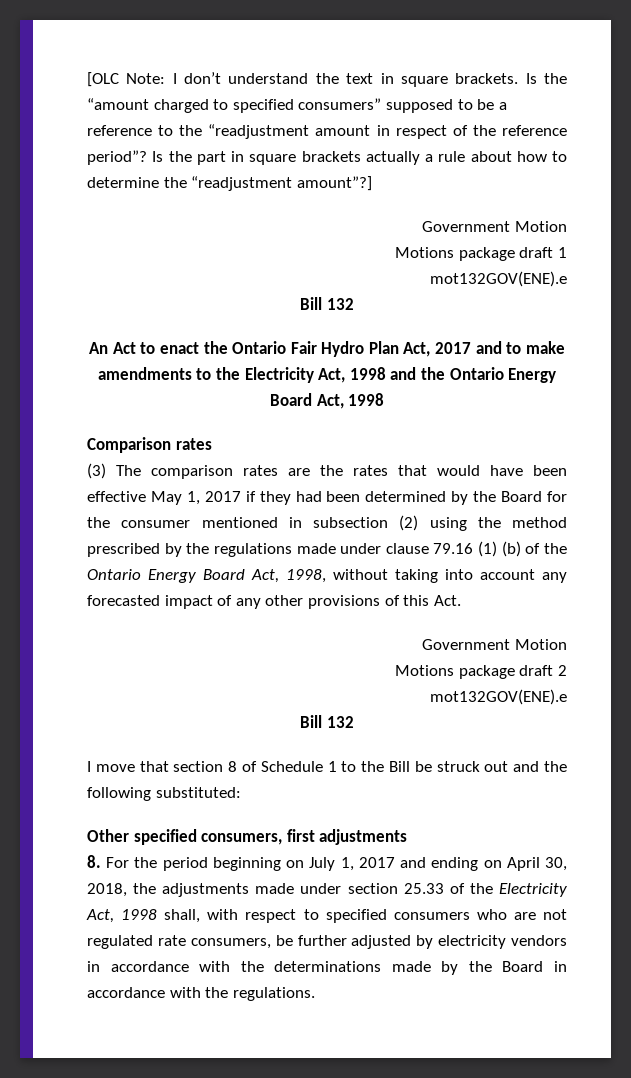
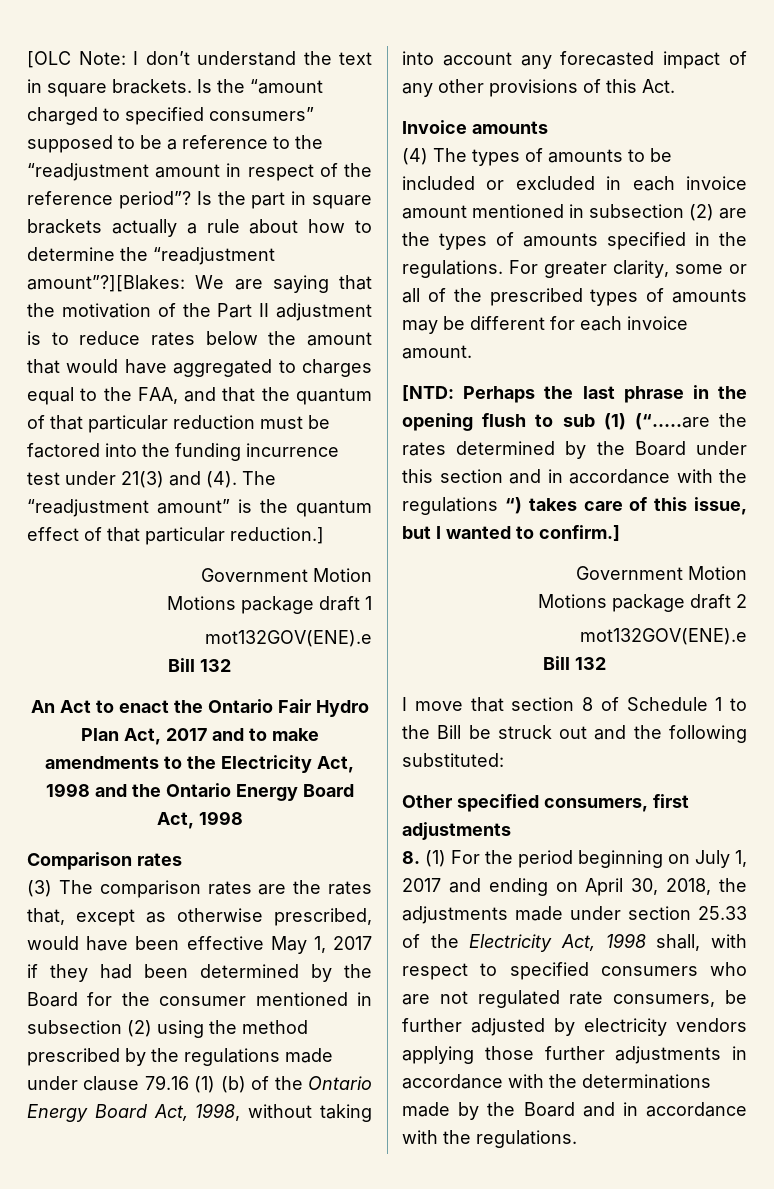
- Is the part in square brackets actually a rule about how to determine the “readjustment amount”?]
+ Is the part in square brackets actually a rule about how to determine the “readjustment amount”?][Blakes: We are saying that the motivation of the Part II adjustment is to reduce rates below the amount that would have aggregated to charges equal to the FAA, and that the quantum of that particular reduction must be factored into the funding incurrence test under 21(3) and (4). The “readjustment amount” is the quantum effect of that particular reduction.]
- (3) The comparison rates are the rates that would have been effective May 1, 2017 if they had been determined by the Board for the consumer mentioned in subsection (2) using the method prescribed by the regulations made under clause 79.16 (1) (b) of the Ontario Energy Board Act, 1998, without taking into account any forecasted impact of any other provisions of this Act.
+ (3) The comparison rates are the rates that, except as otherwise prescribed, would have been effective May 1, 2017 if they had been determined by the Board for the consumer mentioned in subsection (2) using the method prescribed by the regulations made under clause 79.16 (1) (b) of the Ontario Energy Board Act, 1998, without taking into account any forecasted impact of any other provisions of this Act.
+ Invoice amounts
+ (4) The types of amounts to be included or excluded in each invoice amount mentioned in subsection (2) are the types of amounts specified in the regulations. For greater clarity, some or all of the prescribed types of amounts may be different for each invoice amount.
+ [NTD: Perhaps the last phrase in the opening flush to sub (1) (“…..are the rates determined by the Board under this section and in accordance with the regulations “) takes care of this issue, but I wanted to confirm.]
- 8. For the period beginning on July 1, 2017 and ending on April 30, 2018, the adjustments made under section 25.33 of the Electricity Act, 1998 shall, with respect to specified consumers who are not regulated rate consumers, be further adjusted by electricity vendors in accordance with the determinations made by the Board in accordance with the regulations.
+ 8. (1) For the period beginning on July 1, 2017 and ending on April 30, 2018, the adjustments made under section 25.33 of the Electricity Act, 1998 shall, with respect to specified consumers who are not regulated rate consumers, be further adjusted by electricity vendors applying those further adjustments in accordance with the determinations made by the Board and in accordance with the regulations.

